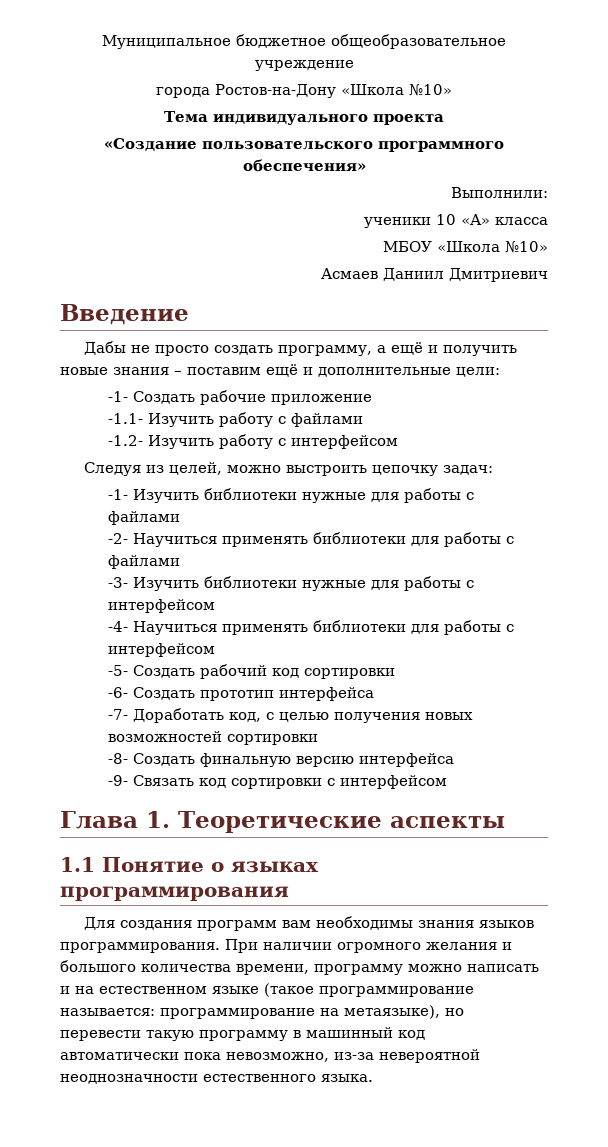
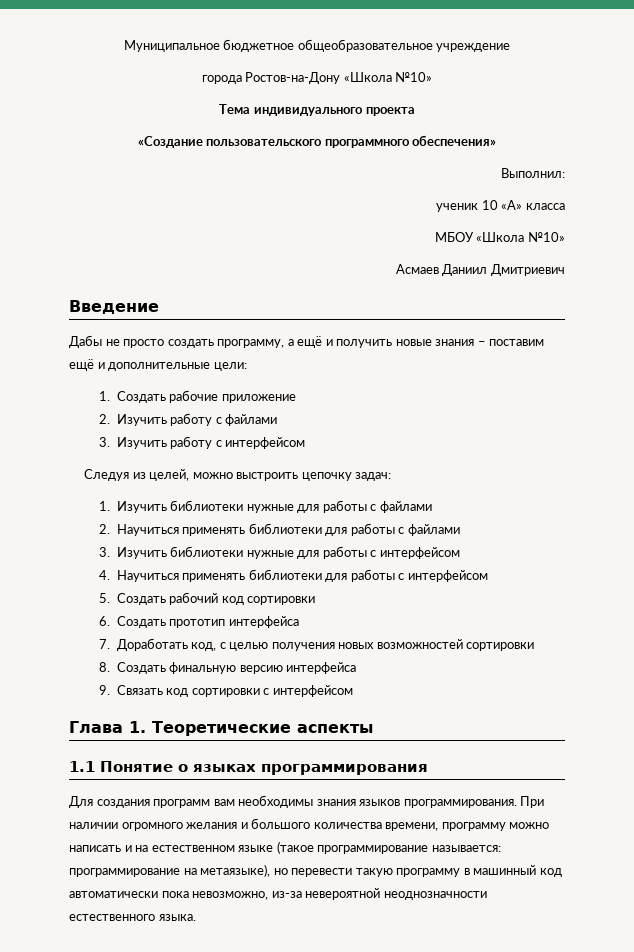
- Выполнили:
- ученики 10 «А» класса
+ Выполнил:
+ ученик 10 «А» класса
- -1- Создать рабочие приложение
+ 1. Создать рабочие приложение
- -1.1- Изучить работу с файлами
+ 2. Изучить работу с файлами
- -1.2- Изучить работу с интерфейсом
+ 3. Изучить работу с интерфейсом
- -1- Изучить библиотеки нужные для работы с файлами
+ 1. Изучить библиотеки нужные для работы с файлами
- -2- Научиться применять библиотеки для работы с файлами
+ 2. Научиться применять библиотеки для работы с файлами
- -3- Изучить библиотеки нужные для работы с интерфейсом
+ 3. Изучить библиотеки нужные для работы с интерфейсом
- -4- Научиться применять библиотеки для работы с интерфейсом
+ 4. Научиться применять библиотеки для работы с интерфейсом
- -5- Создать рабочий код сортировки
+ 5. Создать рабочий код сортировки
- -6- Создать прототип интерфейса
+ 6. Создать прототип интерфейса
- -7- Доработать код, с целью получения новых возможностей сортировки
+ 7. Доработать код, с целью получения новых возможностей сортировки
- -8- Создать финальную версию интерфейса
+ 8. Создать финальную версию интерфейса
- -9- Связать код сортировки с интерфейсом
+ 9. Связать код сортировки с интерфейсом

